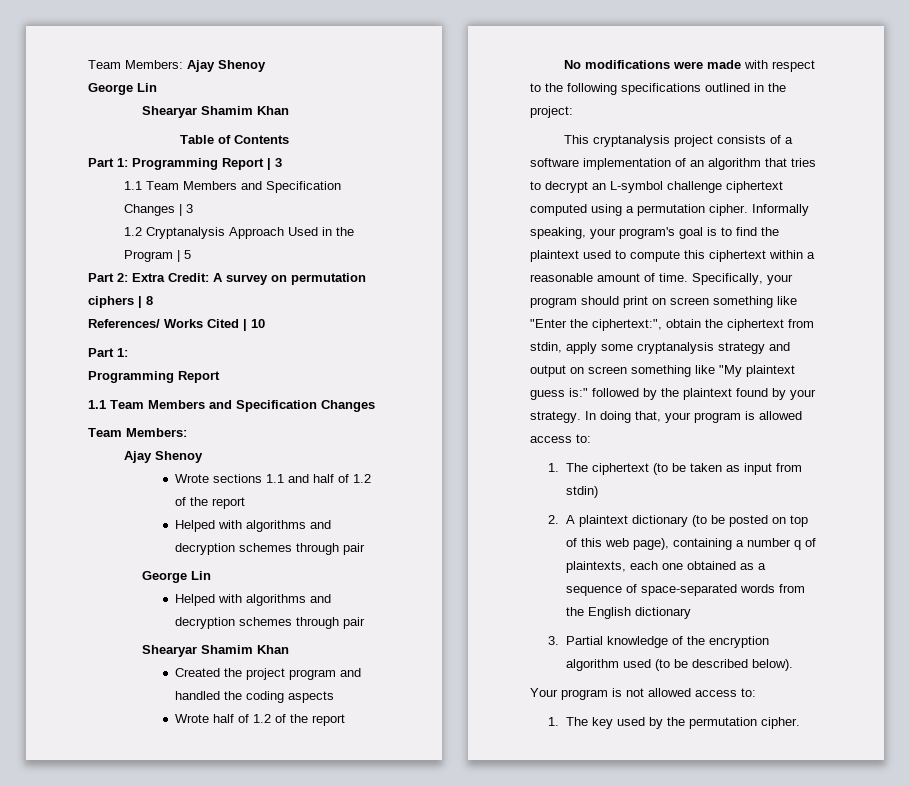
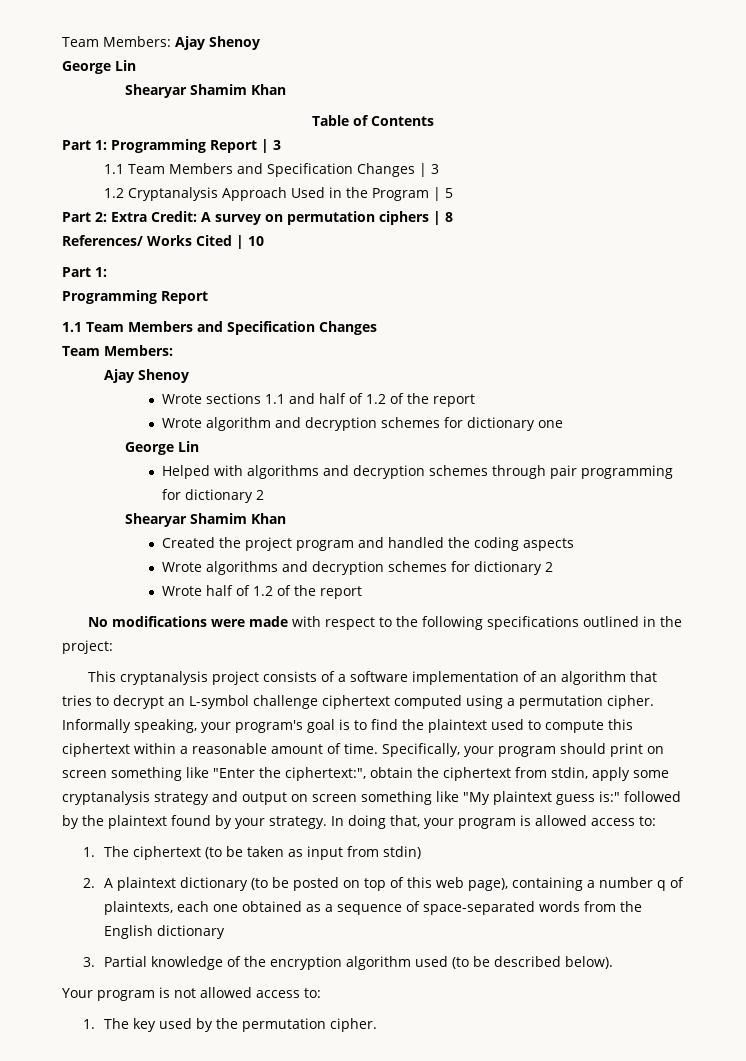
  Wrote sections 1.1 and half of 1.2 of the report
- Helped with algorithms and decryption schemes through pair
+ Wrote algorithm and decryption schemes for dictionary one
  George Lin
- Helped with algorithms and decryption schemes through pair
+ Helped with algorithms and decryption schemes through pair programming for dictionary 2
+ Wrote algorithms and decryption schemes for dictionary 2

